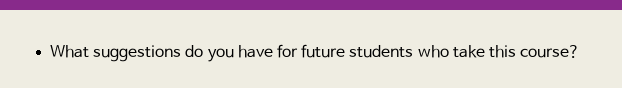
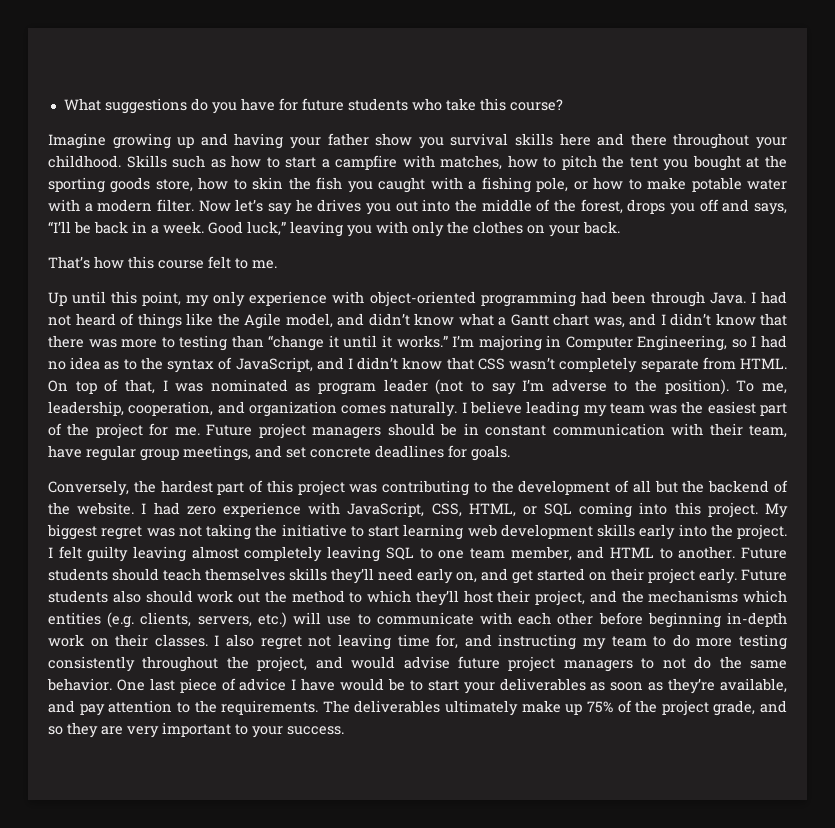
+ Imagine growing up and having your father show you survival skills here and there throughout your childhood. Skills such as how to start a campfire with matches, how to pitch the tent you bought at the sporting goods store, how to skin the fish you caught with a fishing pole, or how to make potable water with a modern filter. Now let’s say he drives you out into the middle of the forest, drops you off and says, “I’ll be back in a week. Good luck,” leaving you with only the clothes on your back.
+ That’s how this course felt to me.
+ Up until this point, my only experience with object-oriented programming had been through Java. I had not heard of things like the Agile model, and didn’t know what a Gantt chart was, and I didn’t know that there was more to testing than “change it until it works.” I’m majoring in Computer Engineering, so I had no idea as to the syntax of JavaScript, and I didn’t know that CSS wasn’t completely separate from HTML. On top of that, I was nominated as program leader (not to say I’m adverse to the position). To me, leadership, cooperation, and organization comes naturally. I believe leading my team was the easiest part of the project for me. Future project managers should be in constant communication with their team, have regular group meetings, and set concrete deadlines for goals.
+ Conversely, the hardest part of this project was contributing to the development of all but the backend of the website. I had zero experience with JavaScript, CSS, HTML, or SQL coming into this project. My biggest regret was not taking the initiative to start learning web development skills early into the project. I felt guilty leaving almost completely leaving SQL to one team member, and HTML to another. Future students should teach themselves skills they’ll need early on, and get started on their project early. Future students also should work out the method to which they’ll host their project, and the mechanisms which entities (e.g. clients, servers, etc.) will use to communicate with each other before beginning in-depth work on their classes. I also regret not leaving time for, and instructing my team to do more testing consistently throughout the project, and would advise future project managers to not do the same behavior. One last piece of advice I have would be to start your deliverables as soon as they’re available, and pay attention to the requirements. The deliverables ultimately make up 75% of the project grade, and so they are very important to your success.

